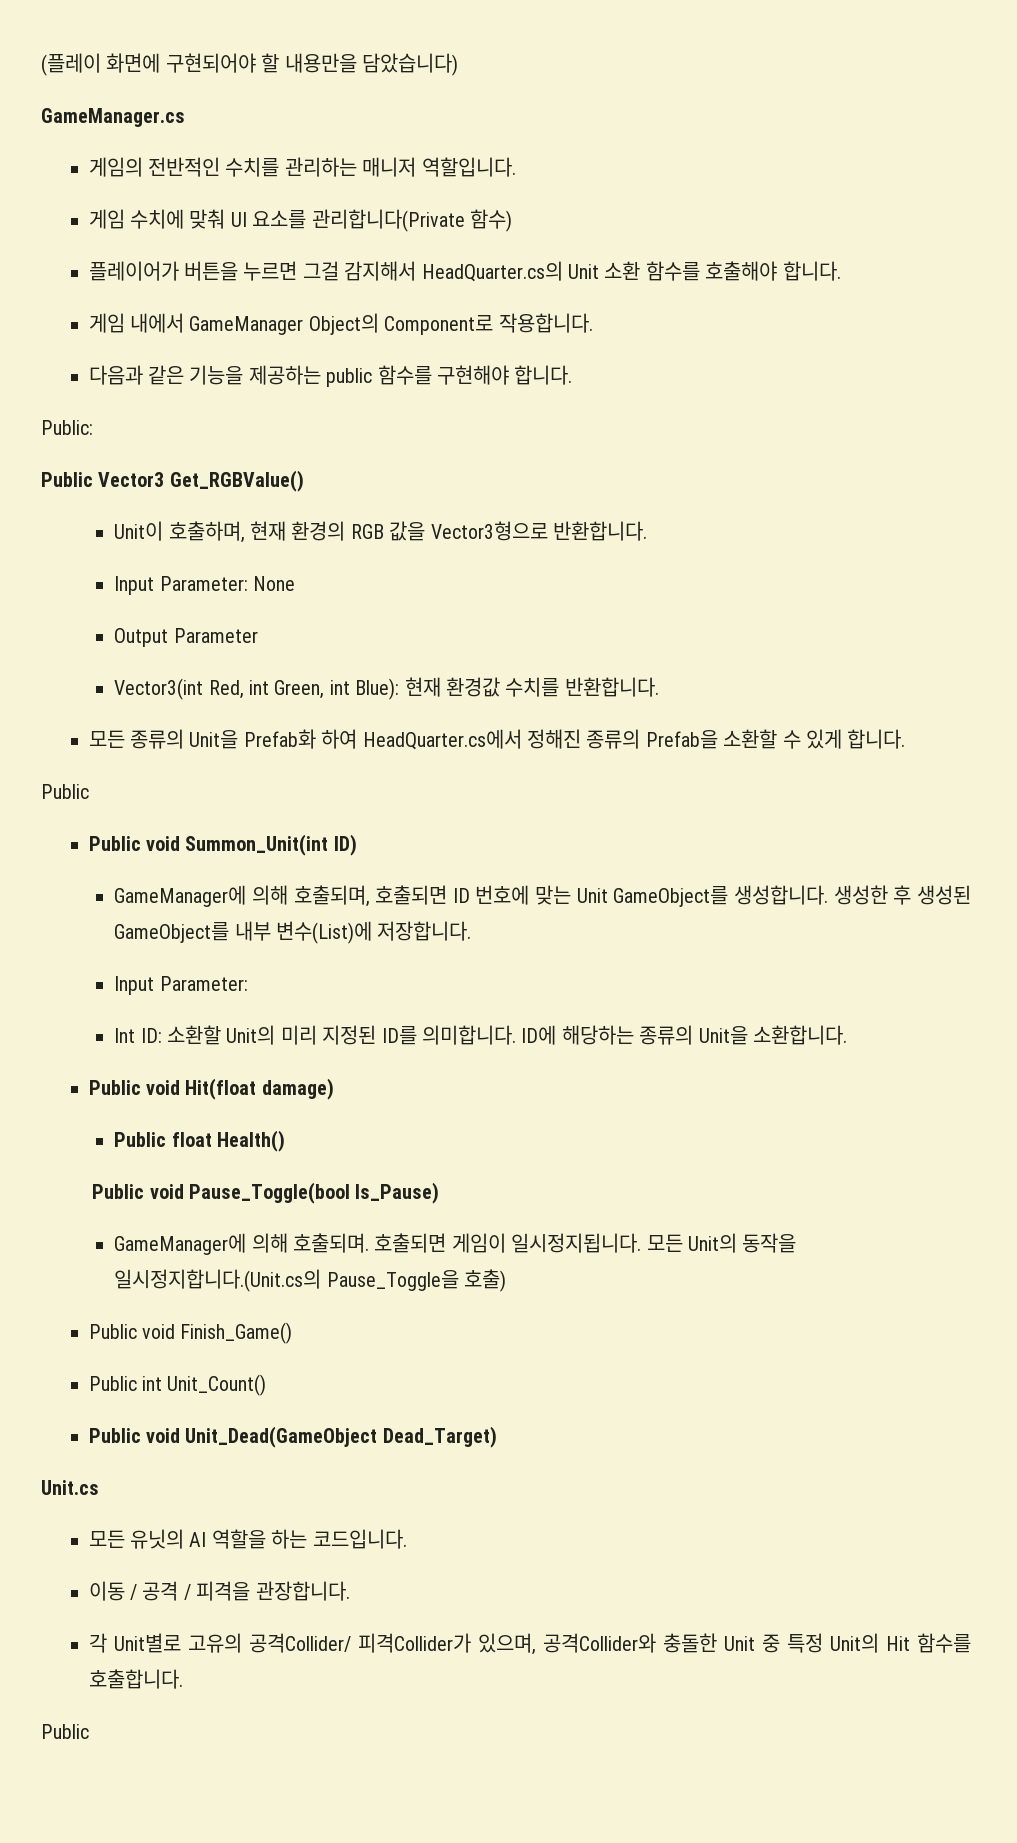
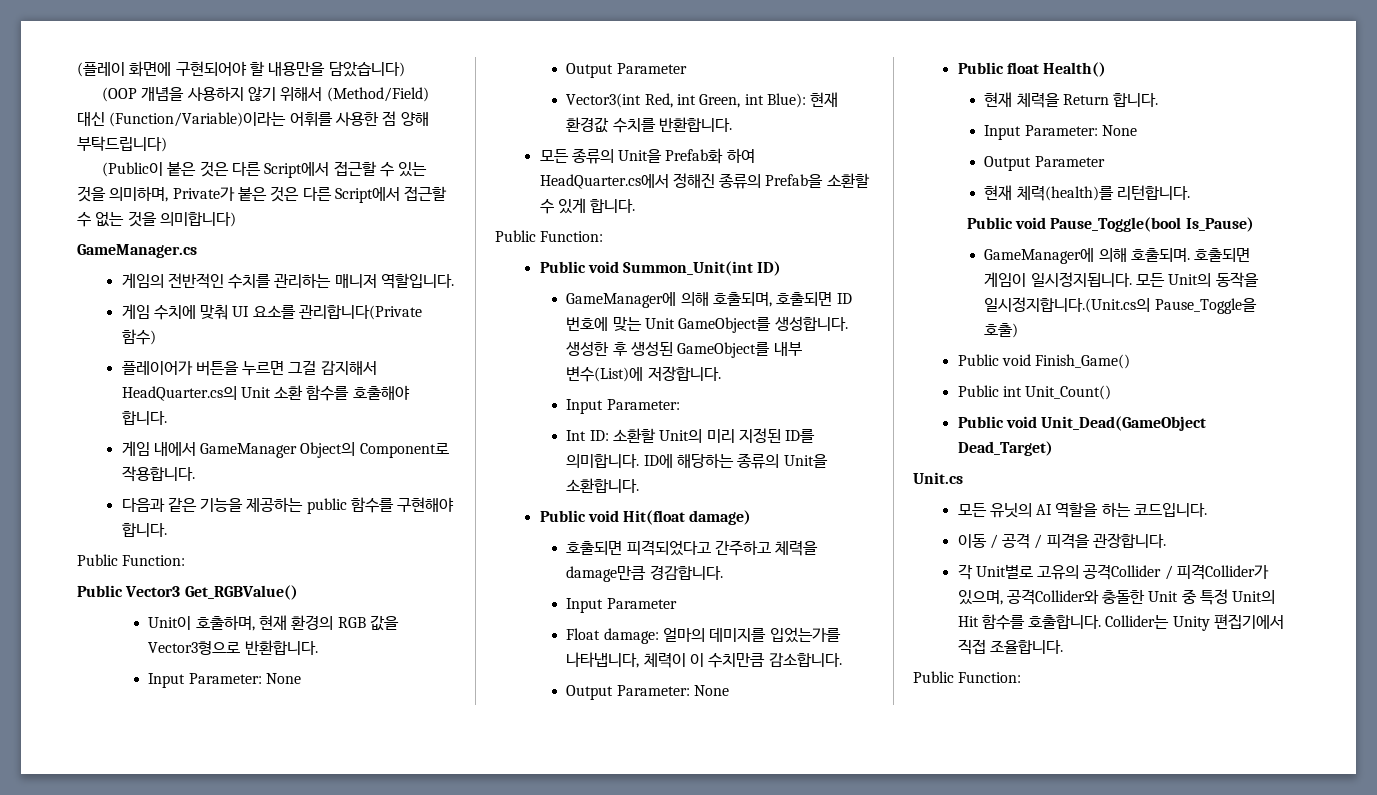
+ (OOP 개념을 사용하지 않기 위해서 (Method/Field) 대신 (Function/Variable)이라는 어휘를 사용한 점 양해 부탁드립니다)
+ (Public이 붙은 것은 다른 Script에서 접근할 수 있는 것을 의미하며, Private가 붙은 것은 다른 Script에서 접근할 수 없는 것을 의미합니다)
  다음과 같은 기능을 제공하는 public 함수를 구현해야 합니다.
- Public:
+ Public Function:
  모든 종류의 Unit을 Prefab화 하여 HeadQuarter.cs에서 정해진 종류의 Prefab을 소환할 수 있게 합니다.
- Public
+ Public Function:
+ 호출되면 피격되었다고 간주하고 체력을 damage만큼 경감합니다.
+ Input Parameter
+ Float damage: 얼마의 데미지를 입었는가를 나타냅니다, 체력이 이 수치만큼 감소합니다.
+ Output Parameter: None
  Public float Health()
+ 현재 체력을 Return 합니다.
+ Input Parameter: None
+ Output Parameter
+ 현재 체력(health)를 리턴합니다.
- 각 Unit별로 고유의 공격Collider/ 피격Collider가 있으며, 공격Collider와 충돌한 Unit 중 특정 Unit의 Hit 함수를 호출합니다.
- Public
+ 각 Unit별로 고유의 공격Collider / 피격Collider가 있으며, 공격Collider와 충돌한 Unit 중 특정 Unit의 Hit 함수를 호출합니다. Collider는 Unity 편집기에서 직접 조율합니다.
+ Public Function:

